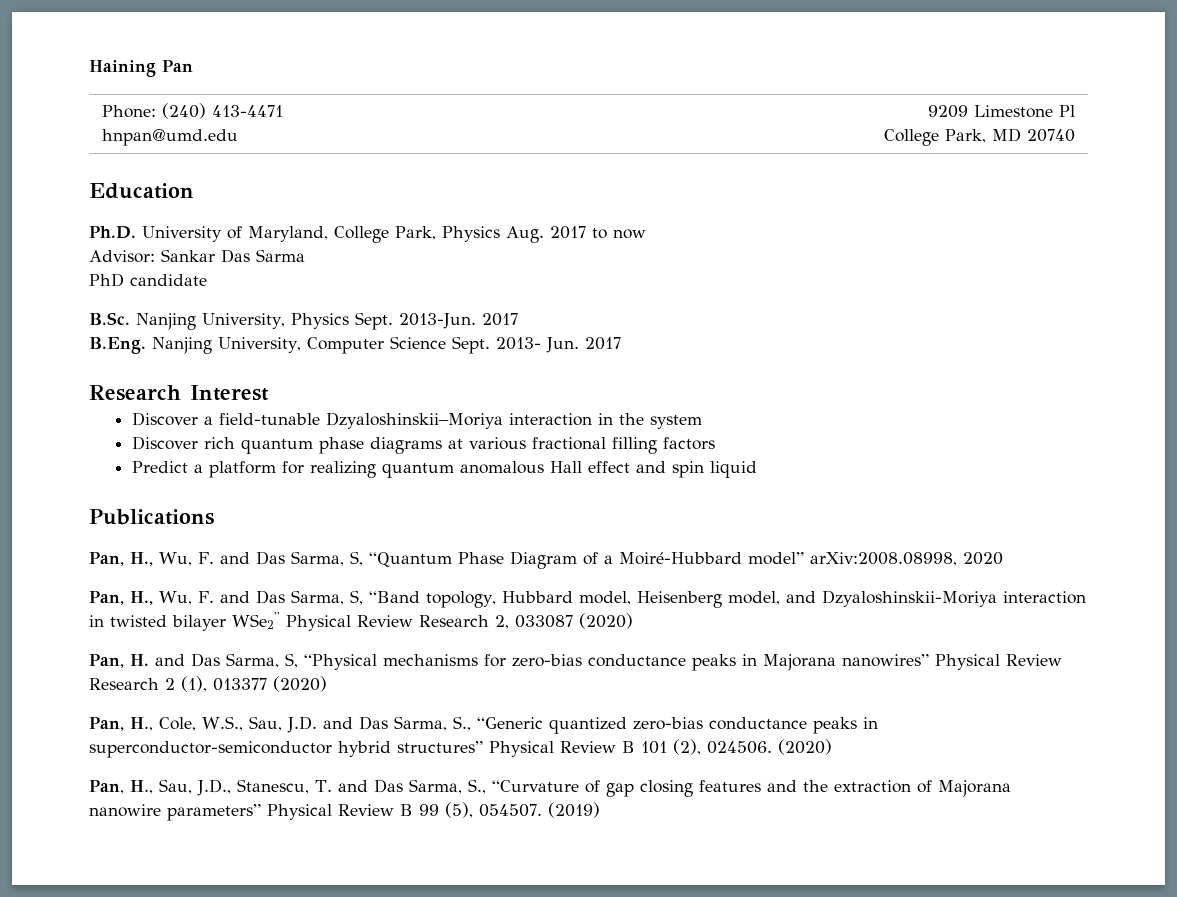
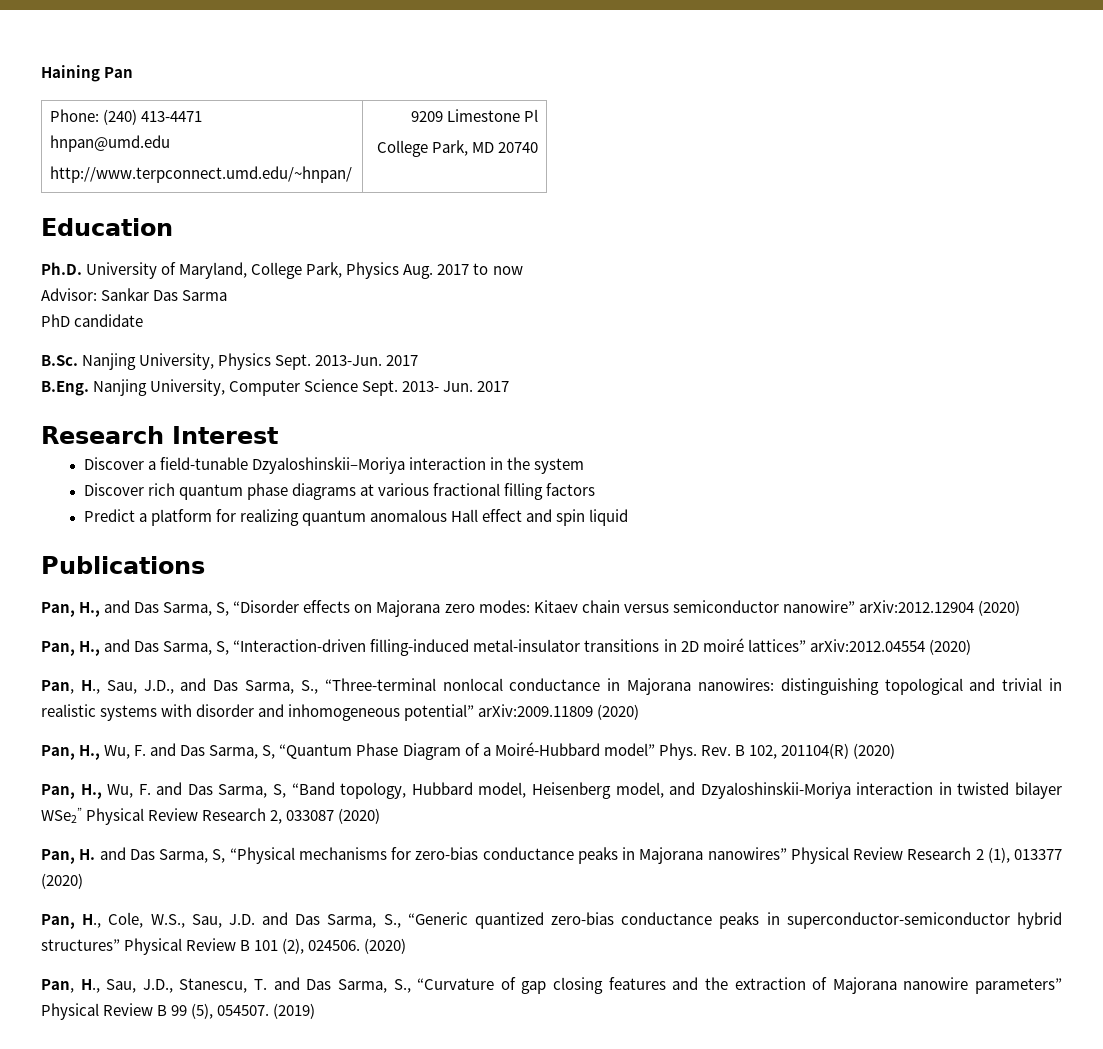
  Phone: (240) 413-4471
- hnpan@umd.edu | 9209 Limestone Pl
+ hnpan@umd.edu
+ http://www.terpconnect.umd.edu/~hnpan/ | 9209 Limestone Pl
+ Pan, H., and Das Sarma, S, “Disorder effects on Majorana zero modes: Kitaev chain versus semiconductor nanowire” arXiv:2012.12904 (2020)
+ Pan, H., and Das Sarma, S, “Interaction-driven filling-induced metal-insulator transitions in 2D moiré lattices” arXiv:2012.04554 (2020)
+ Pan, H., Sau, J.D., and Das Sarma, S., “Three-terminal nonlocal conductance in Majorana nanowires: distinguishing topological and trivial in realistic systems with disorder and inhomogeneous potential” arXiv:2009.11809 (2020)
- Pan, H., Wu, F. and Das Sarma, S, “Quantum Phase Diagram of a Moiré-Hubbard model” arXiv:2008.08998, 2020
+ Pan, H., Wu, F. and Das Sarma, S, “Quantum Phase Diagram of a Moiré-Hubbard model” Phys. Rev. B 102, 201104(R) (2020)

